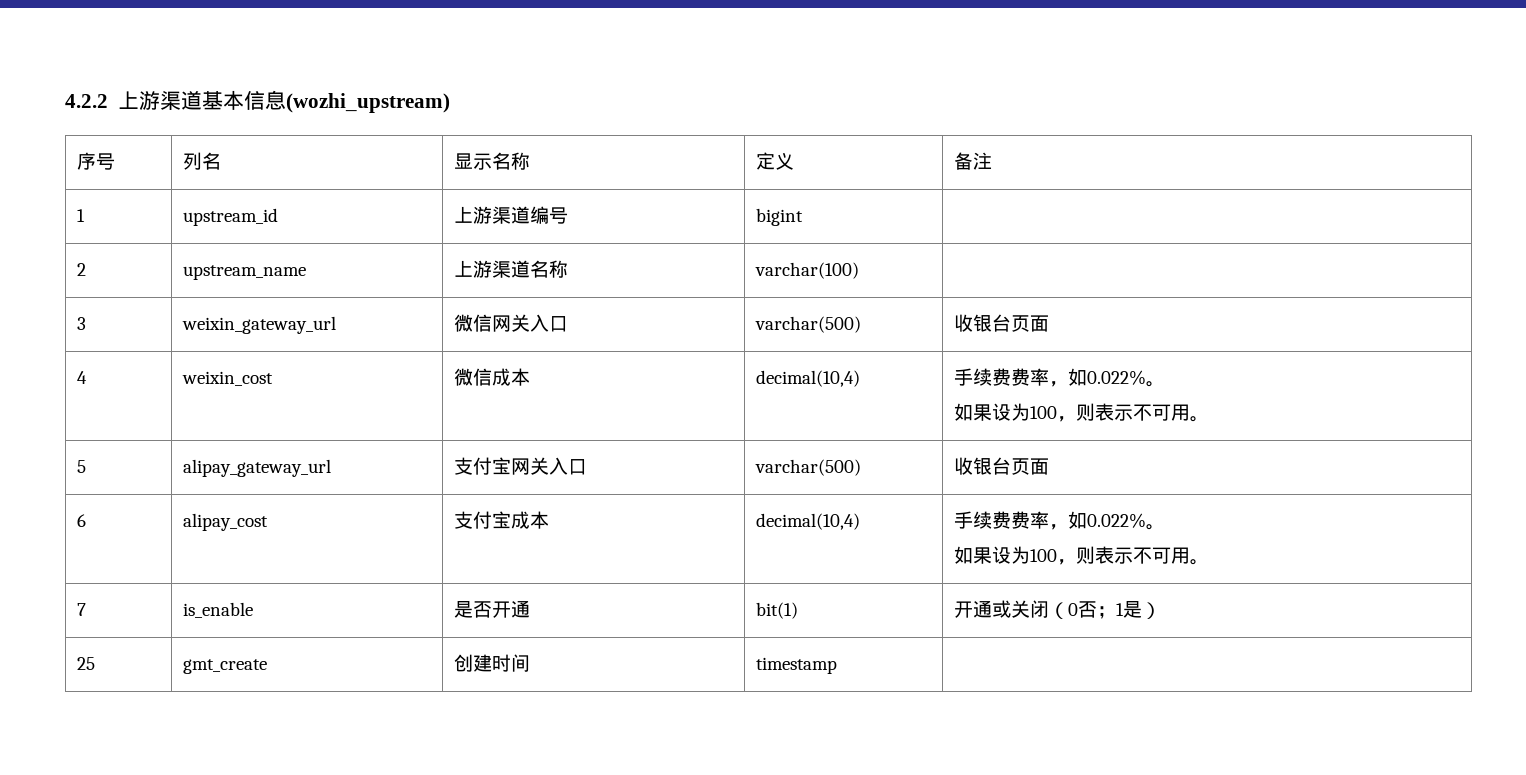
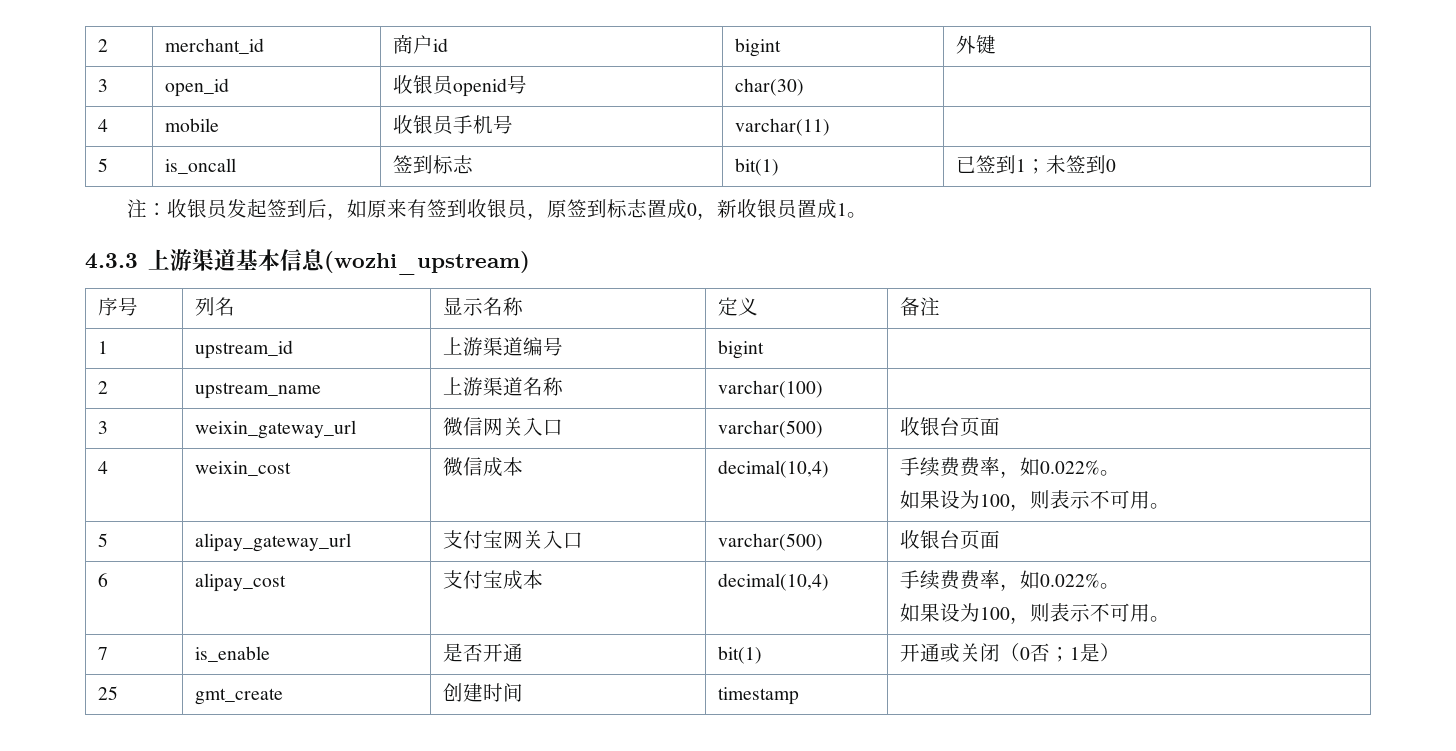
- 4.2.2上游渠道基本信息(wozhi_upstream)
+ 2 | merchant_id | 商户id | bigint | 外键
+ 3 | open_id | 收银员openid号 | char(30) |
+ 4 | mobile | 收银员手机号 | varchar(11) |
+ 5 | is_oncall | 签到标志 | bit(1) | 已签到1；未签到0
+ 注：收银员发起签到后，如原来有签到收银员，原签到标志置成0，新收银员置成1。
+ 4.3.3上游渠道基本信息(wozhi_upstream)

